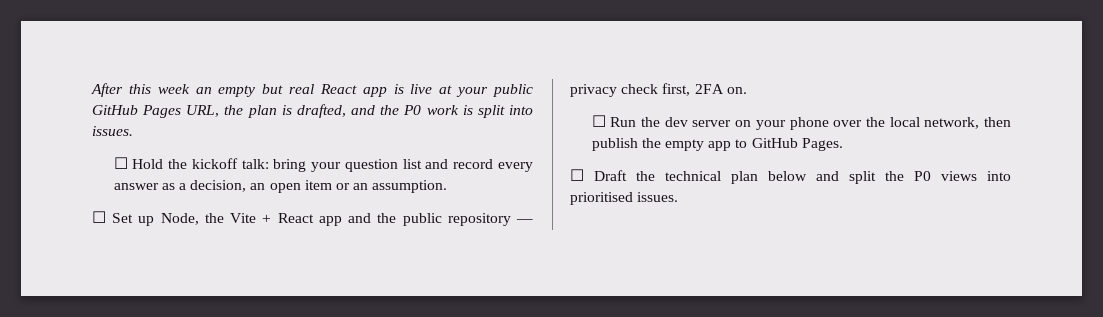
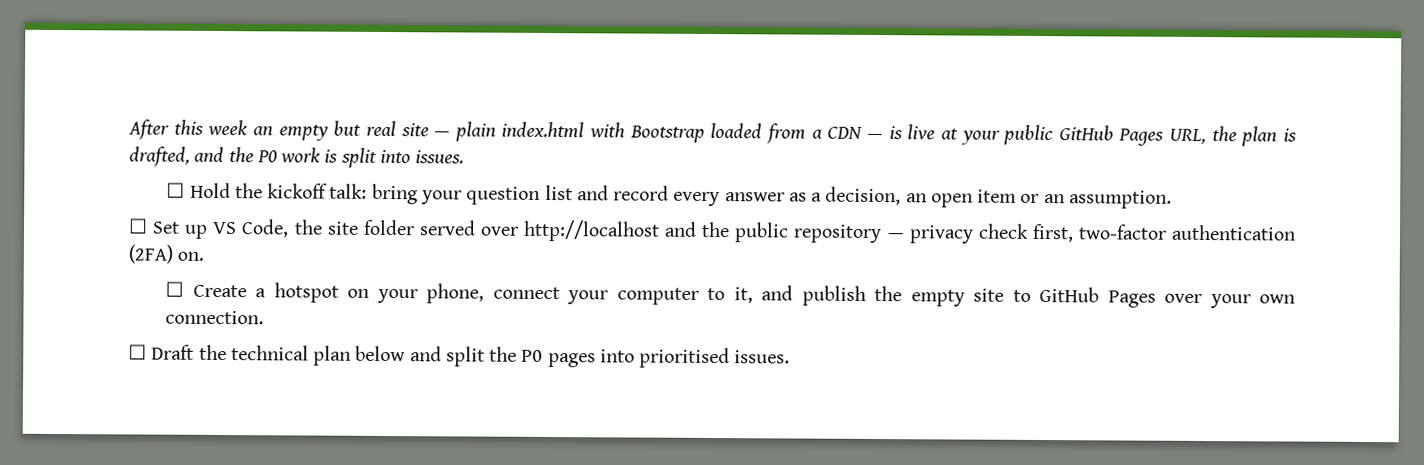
- After this week an empty but real React app is live at your public GitHub Pages URL, the plan is drafted, and the P0 work is split into issues.
+ After this week an empty but real site — plain index.html with Bootstrap loaded from a CDN — is live at your public GitHub Pages URL, the plan is drafted, and the P0 work is split into issues.
- ☐ Set up Node, the Vite + React app and the public repository — privacy check first, 2FA on.
+ ☐ Set up VS Code, the site folder served over http://localhost and the public repository — privacy check first, two-factor authentication (2FA) on.
- ☐ Run the dev server on your phone over the local network, then publish the empty app to GitHub Pages.
+ ☐ Create a hotspot on your phone, connect your computer to it, and publish the empty site to GitHub Pages over your own connection.
- ☐ Draft the technical plan below and split the P0 views into prioritised issues.
+ ☐ Draft the technical plan below and split the P0 pages into prioritised issues.

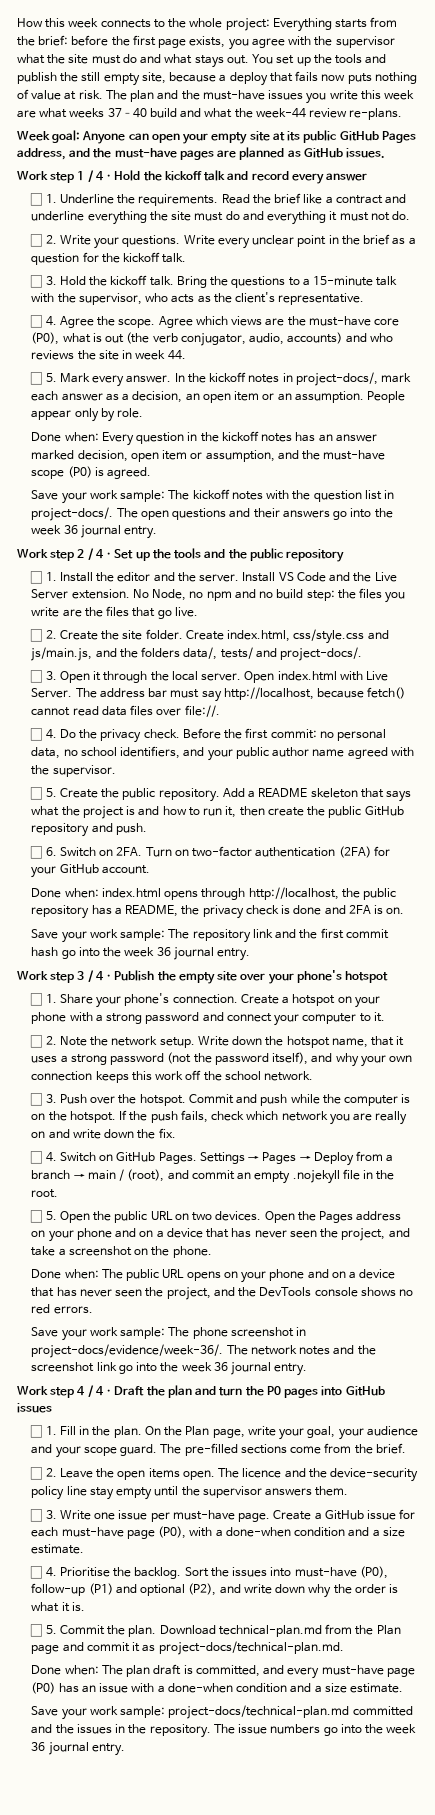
- After this week an empty but real site — plain index.html with Bootstrap loaded from a CDN — is live at your public GitHub Pages URL, the plan is drafted, and the P0 work is split into issues.
- ☐ Hold the kickoff talk: bring your question list and record every answer as a decision, an open item or an assumption.
- ☐ Set up VS Code, the site folder served over http://localhost and the public repository — privacy check first, two-factor authentication (2FA) on.
- ☐ Create a hotspot on your phone, connect your computer to it, and publish the empty site to GitHub Pages over your own connection.
- ☐ Draft the technical plan below and split the P0 pages into prioritised issues.
+ How this week connects to the whole project: Everything starts from the brief: before the first page exists, you agree with the supervisor what the site must do and what stays out. You set up the tools and publish the still empty site, because a deploy that fails now puts nothing of value at risk. The plan and the must-have issues you write this week are what weeks 37–40 build and what the week-44 review re-plans.
+ Week goal: Anyone can open your empty site at its public GitHub Pages address, and the must-have pages are planned as GitHub issues.
+ Work step 1 / 4 · Hold the kickoff talk and record every answer
+ ☐ 1. Underline the requirements. Read the brief like a contract and underline everything the site must do and everything it must not do.
+ ☐ 2. Write your questions. Write every unclear point in the brief as a question for the kickoff talk.
+ ☐ 3. Hold the kickoff talk. Bring the questions to a 15-minute talk with the supervisor, who acts as the client's representative.
+ ☐ 4. Agree the scope. Agree which views are the must-have core (P0), what is out (the verb conjugator, audio, accounts) and who reviews the site in week 44.
+ ☐ 5. Mark every answer. In the kickoff notes in project-docs/, mark each answer as a decision, an open item or an assumption. People appear only by role.
+ Done when: Every question in the kickoff notes has an answer marked decision, open item or assumption, and the must-have scope (P0) is agreed.
+ Save your work sample: The kickoff notes with the question list in project-docs/. The open questions and their answers go into the week 36 journal entry.
+ Work step 2 / 4 · Set up the tools and the public repository
+ ☐ 1. Install the editor and the server. Install VS Code and the Live Server extension. No Node, no npm and no build step: the files you write are the files that go live.
+ ☐ 2. Create the site folder. Create index.html, css/style.css and js/main.js, and the folders data/, tests/ and project-docs/.
+ ☐ 3. Open it through the local server. Open index.html with Live Server. The address bar must say http://localhost, because fetch() cannot read data files over file://.
+ ☐ 4. Do the privacy check. Before the first commit: no personal data, no school identifiers, and your public author name agreed with the supervisor.
+ ☐ 5. Create the public repository. Add a README skeleton that says what the project is and how to run it, then create the public GitHub repository and push.
+ ☐ 6. Switch on 2FA. Turn on two-factor authentication (2FA) for your GitHub account.
+ Done when: index.html opens through http://localhost, the public repository has a README, the privacy check is done and 2FA is on.
+ Save your work sample: The repository link and the first commit hash go into the week 36 journal entry.
+ Work step 3 / 4 · Publish the empty site over your phone's hotspot
+ ☐ 1. Share your phone's connection. Create a hotspot on your phone with a strong password and connect your computer to it.
+ ☐ 2. Note the network setup. Write down the hotspot name, that it uses a strong password (not the password itself), and why your own connection keeps this work off the school network.
+ ☐ 3. Push over the hotspot. Commit and push while the computer is on the hotspot. If the push fails, check which network you are really on and write down the fix.
+ ☐ 4. Switch on GitHub Pages. Settings → Pages → Deploy from a branch → main / (root), and commit an empty .nojekyll file in the root.
+ ☐ 5. Open the public URL on two devices. Open the Pages address on your phone and on a device that has never seen the project, and take a screenshot on the phone.
+ Done when: The public URL opens on your phone and on a device that has never seen the project, and the DevTools console shows no red errors.
+ Save your work sample: The phone screenshot in project-docs/evidence/week-36/. The network notes and the screenshot link go into the week 36 journal entry.
+ Work step 4 / 4 · Draft the plan and turn the P0 pages into GitHub issues
+ ☐ 1. Fill in the plan. On the Plan page, write your goal, your audience and your scope guard. The pre-filled sections come from the brief.
+ ☐ 2. Leave the open items open. The licence and the device-security policy line stay empty until the supervisor answers them.
+ ☐ 3. Write one issue per must-have page. Create a GitHub issue for each must-have page (P0), with a done-when condition and a size estimate.
+ ☐ 4. Prioritise the backlog. Sort the issues into must-have (P0), follow-up (P1) and optional (P2), and write down why the order is what it is.
+ ☐ 5. Commit the plan. Download technical-plan.md from the Plan page and commit it as project-docs/technical-plan.md.
+ Done when: The plan draft is committed, and every must-have page (P0) has an issue with a done-when condition and a size estimate.
+ Save your work sample: project-docs/technical-plan.md committed and the issues in the repository. The issue numbers go into the week 36 journal entry.

